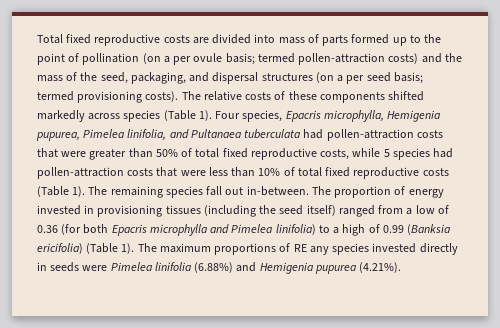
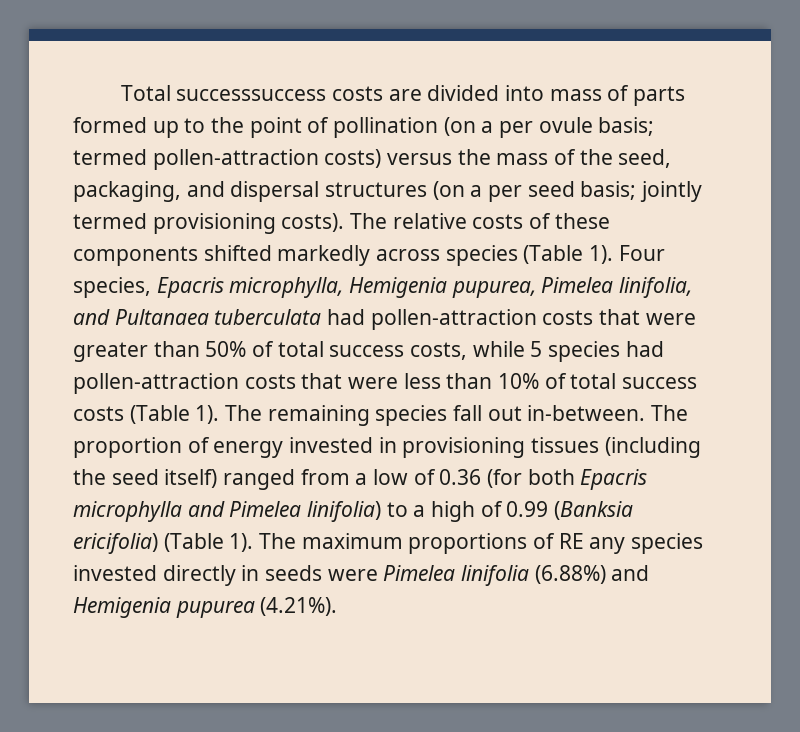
- Total fixed reproductive costs are divided into mass of parts formed up to the point of pollination (on a per ovule basis; termed pollen-attraction costs) and the mass of the seed, packaging, and dispersal structures (on a per seed basis; termed provisioning costs).
+ Total successsuccess costs are divided into mass of parts formed up to the point of pollination (on a per ovule basis; termed pollen-attraction costs) versus the mass of the seed, packaging, and dispersal structures (on a per seed basis; jointly termed provisioning costs).
- Four species, Epacris microphylla, Hemigenia pupurea, Pimelea linifolia, and Pultanaea tuberculata had pollen-attraction costs that were greater than 50% of total fixed reproductive costs, while 5 species had pollen-attraction costs that were less than 10% of total fixed reproductive costs (Table 1).
+ Four species, Epacris microphylla, Hemigenia pupurea, Pimelea linifolia, and Pultanaea tuberculata had pollen-attraction costs that were greater than 50% of total success costs, while 5 species had pollen-attraction costs that were less than 10% of total success costs (Table 1).

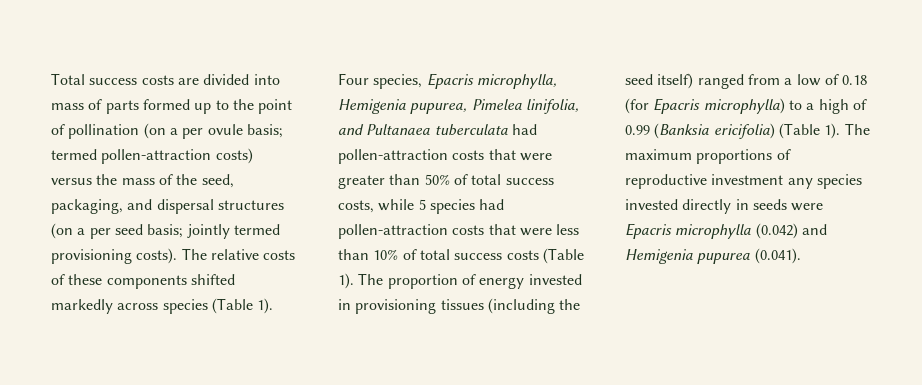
- Total successsuccess costs are divided into mass of parts formed up to the point of pollination (on a per ovule basis; termed pollen-attraction costs) versus the mass of the seed, packaging, and dispersal structures (on a per seed basis; jointly termed provisioning costs).
+ Total success costs are divided into mass of parts formed up to the point of pollination (on a per ovule basis; termed pollen-attraction costs) versus the mass of the seed, packaging, and dispersal structures (on a per seed basis; jointly termed provisioning costs).
- The remaining species fall out in-between. The proportion of energy invested in provisioning tissues (including the seed itself) ranged from a low of 0.36 (for both Epacris microphylla and Pimelea linifolia) to a high of 0.99 (Banksia ericifolia) (Table 1).
+ The proportion of energy invested in provisioning tissues (including the seed itself) ranged from a low of 0.18 (for Epacris microphylla) to a high of 0.99 (Banksia ericifolia) (Table 1).
- The maximum proportions of RE any species invested directly in seeds were Pimelea linifolia (6.88%) and Hemigenia pupurea (4.21%).
+ The maximum proportions of reproductive investment any species invested directly in seeds were Epacris microphylla (0.042) and Hemigenia pupurea (0.041).

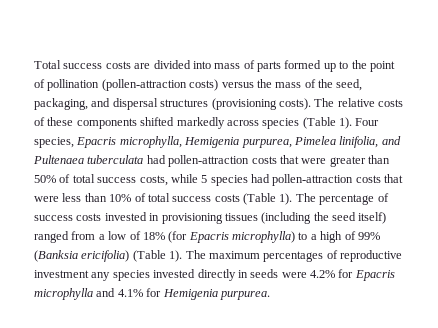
- Total success costs are divided into mass of parts formed up to the point of pollination (on a per ovule basis; termed pollen-attraction costs) versus the mass of the seed, packaging, and dispersal structures (on a per seed basis; jointly termed provisioning costs).
+ Total success costs are divided into mass of parts formed up to the point of pollination (pollen-attraction costs) versus the mass of the seed, packaging, and dispersal structures (provisioning costs).
- Four species, Epacris microphylla, Hemigenia pupurea, Pimelea linifolia, and Pultanaea tuberculata had pollen-attraction costs that were greater than 50% of total success costs, while 5 species had pollen-attraction costs that were less than 10% of total success costs (Table 1).
+ Four species, Epacris microphylla, Hemigenia purpurea, Pimelea linifolia, and Pultenaea tuberculata had pollen-attraction costs that were greater than 50% of total success costs, while 5 species had pollen-attraction costs that were less than 10% of total success costs (Table 1).
- The proportion of energy invested in provisioning tissues (including the seed itself) ranged from a low of 0.18 (for Epacris microphylla) to a high of 0.99 (Banksia ericifolia) (Table 1).
+ The percentage of success costs invested in provisioning tissues (including the seed itself) ranged from a low of 18% (for Epacris microphylla) to a high of 99% (Banksia ericifolia) (Table 1).
- The maximum proportions of reproductive investment any species invested directly in seeds were Epacris microphylla (0.042) and Hemigenia pupurea (0.041).
+ The maximum percentages of reproductive investment any species invested directly in seeds were 4.2% for Epacris microphylla and 4.1% for Hemigenia purpurea.

